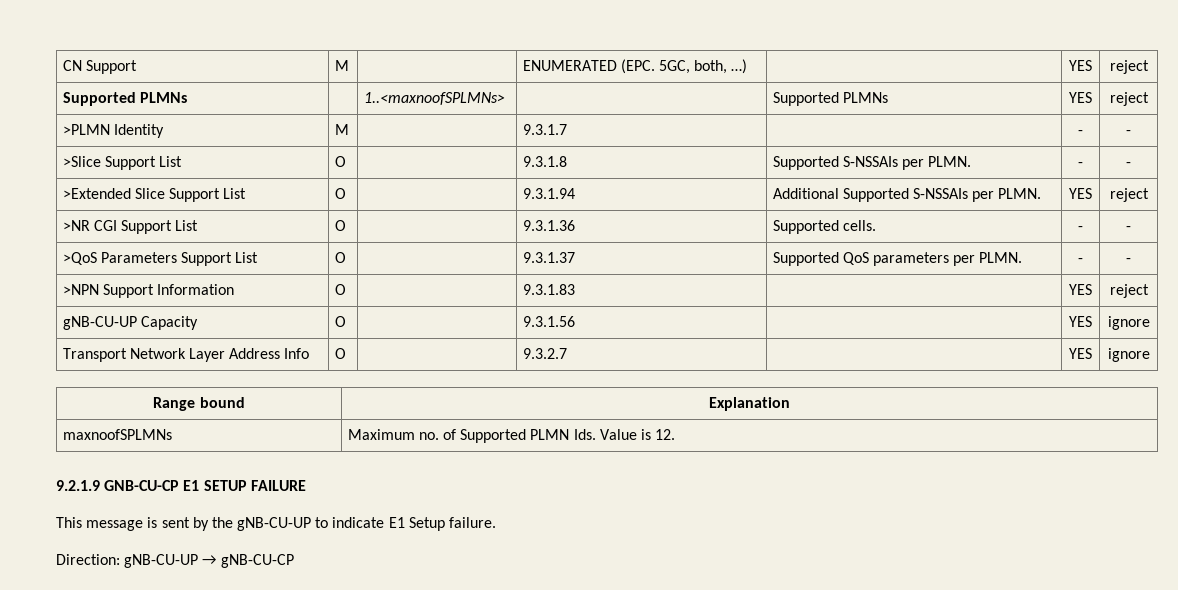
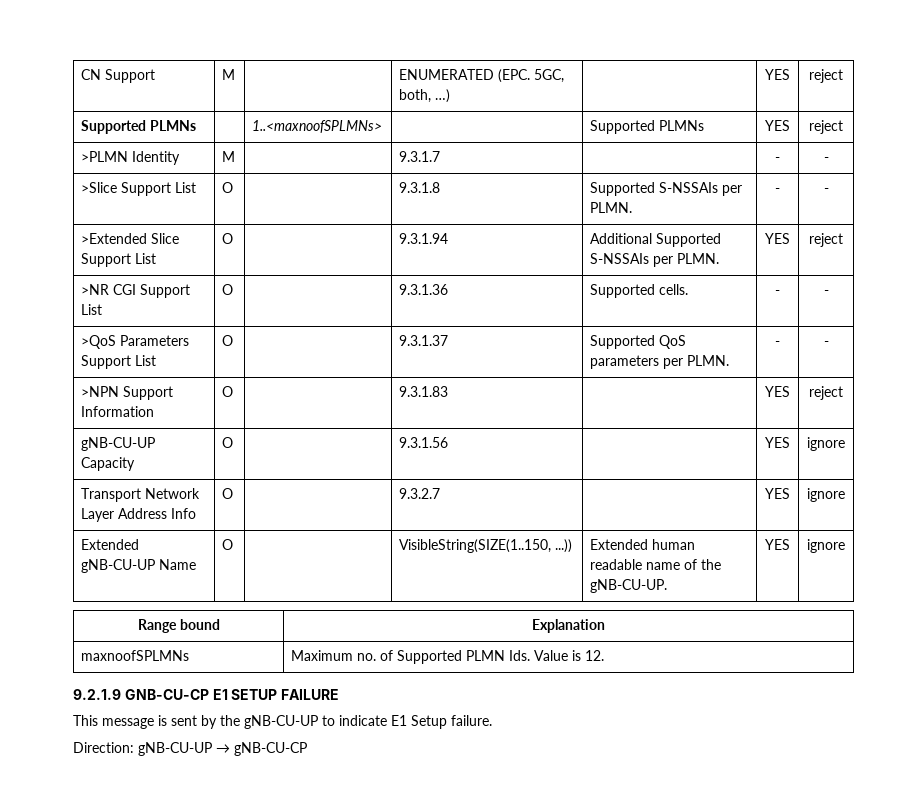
+ Extended gNB-CU-UP Name | O | | VisibleString(SIZE(1..150, ...)) | Extended human readable name of the gNB-CU-UP. | YES | ignore

